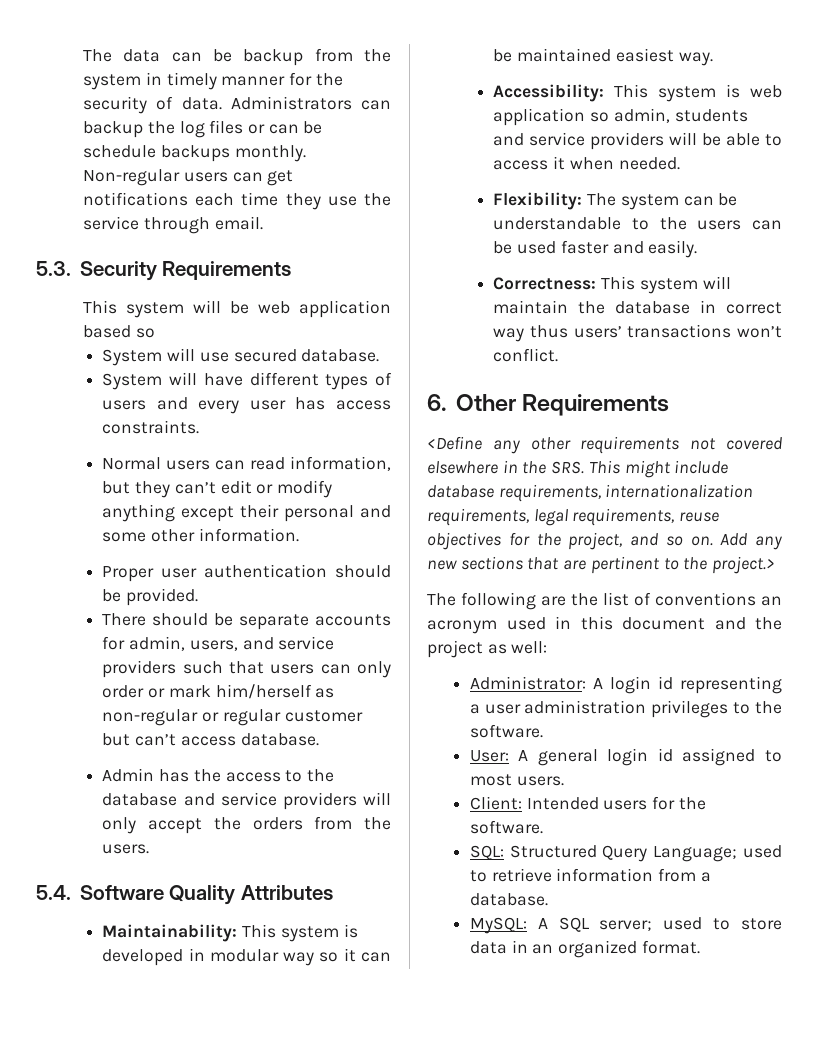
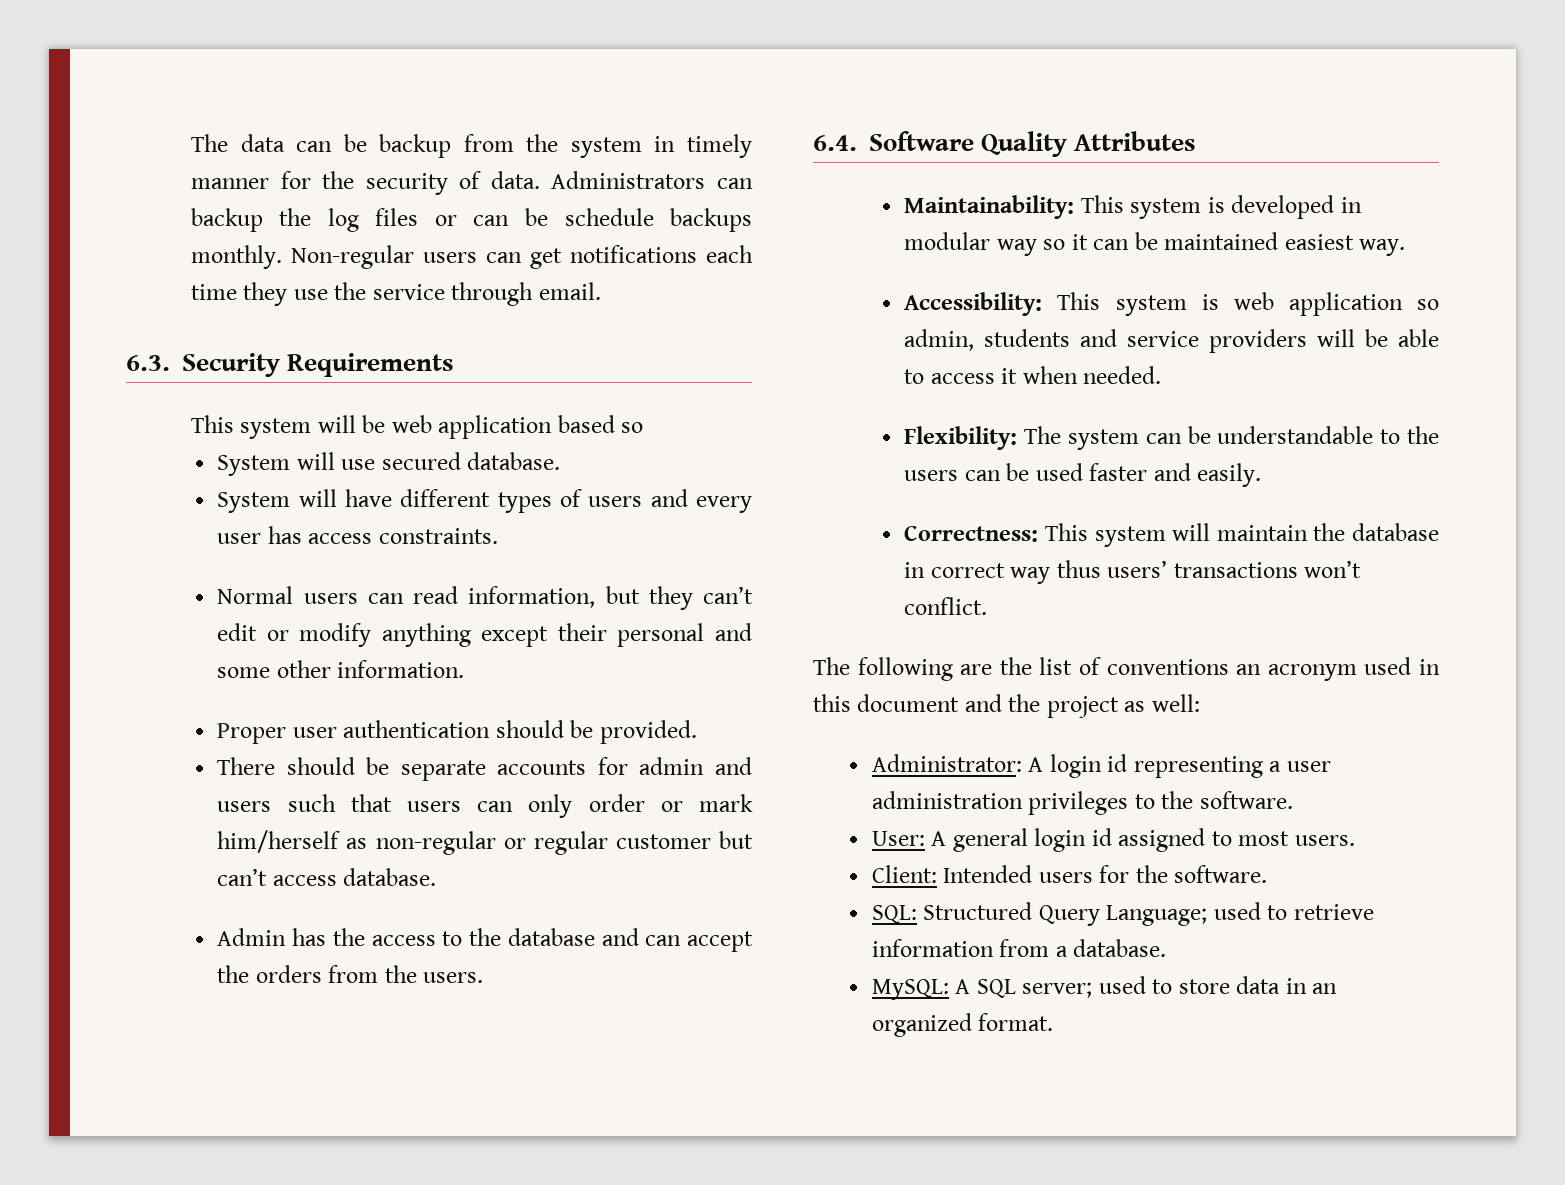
- 5.3. Security Requirements
+ 6.3. Security Requirements
- There should be separate accounts for admin, users, and service providers such that users can only order or mark him/herself as non-regular or regular customer but can’t access database.
+ There should be separate accounts for admin and users such that users can only order or mark him/herself as non-regular or regular customer but can’t access database.
- Admin has the access to the database and service providers will only accept the orders from the users.
+ Admin has the access to the database and can accept the orders from the users.
- 5.4. Software Quality Attributes
+ 6.4. Software Quality Attributes
- 6. Other Requirements
- <Define any other requirements not covered elsewhere in the SRS. This might include database requirements, internationalization requirements, legal requirements, reuse objectives for the project, and so on. Add any new sections that are pertinent to the project.>

